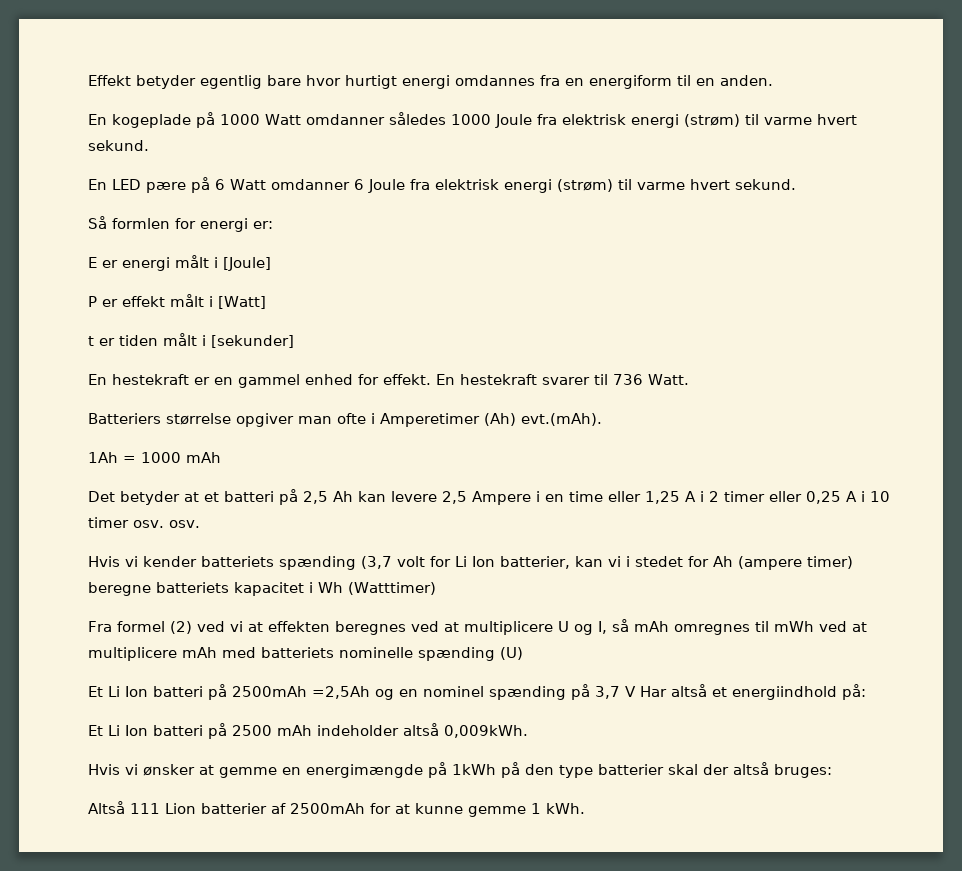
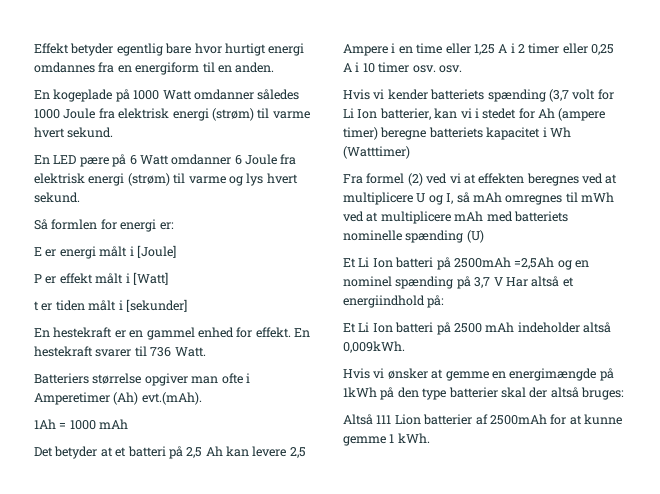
- En LED pære på 6 Watt omdanner 6 Joule fra elektrisk energi (strøm) til varme hvert sekund.
+ En LED pære på 6 Watt omdanner 6 Joule fra elektrisk energi (strøm) til varme og lys hvert sekund.

